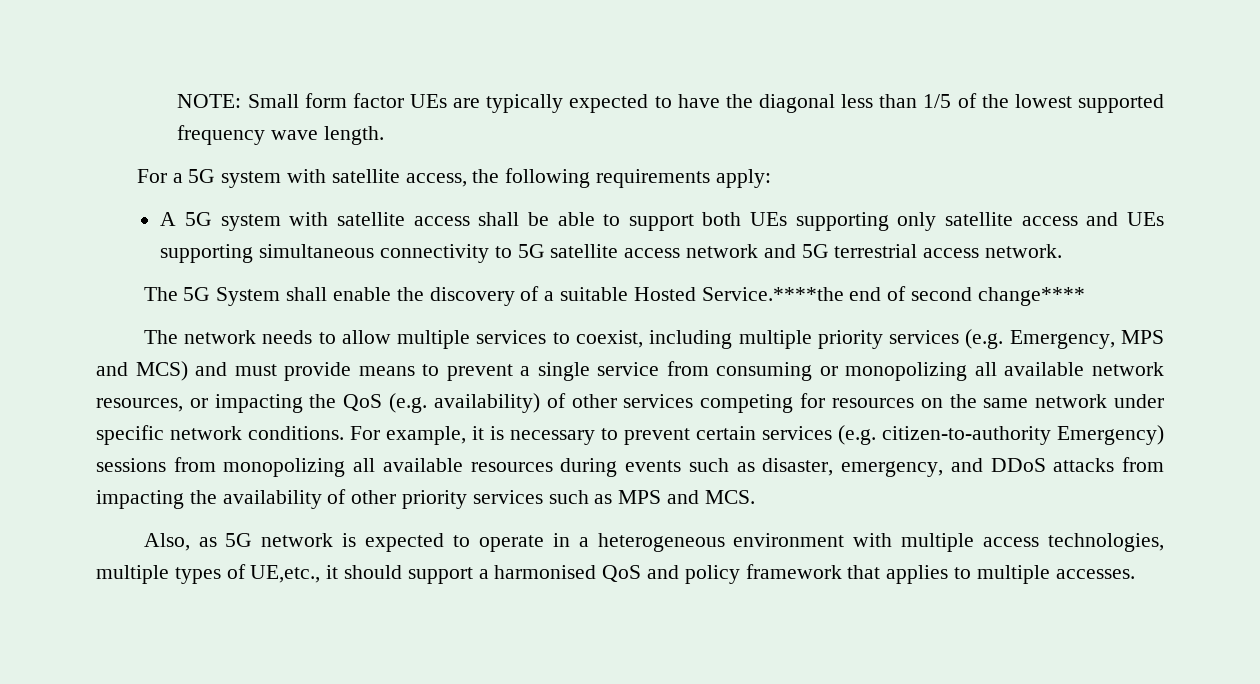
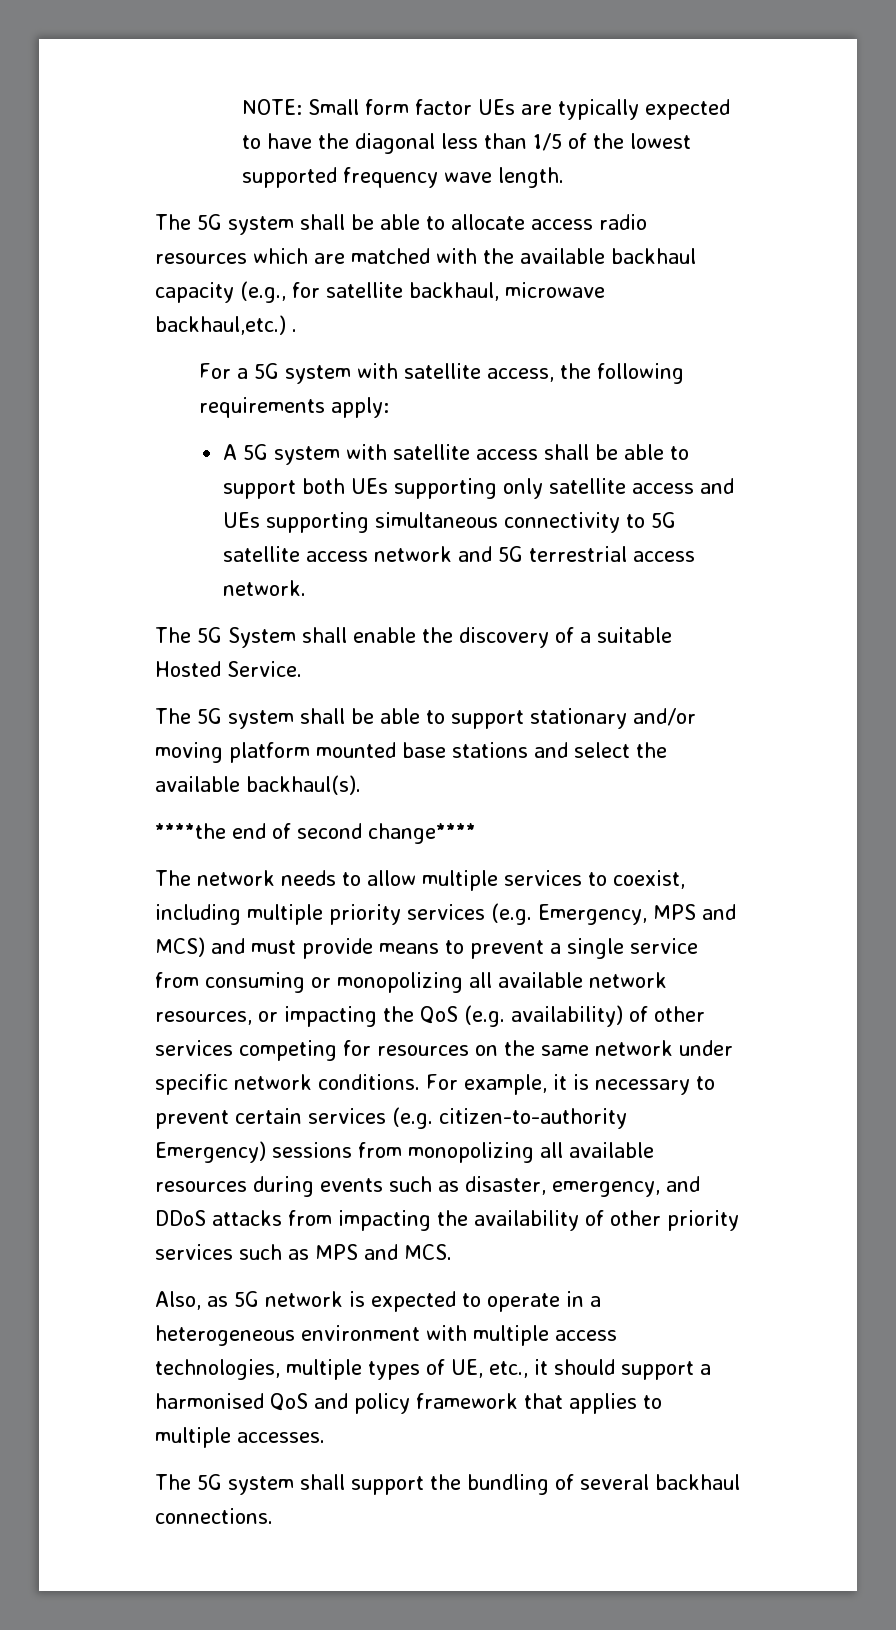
+ The 5G system shall be able to allocate access radio resources which are matched with the available backhaul capacity (e.g., for satellite backhaul, microwave backhaul,etc.) .
- The 5G System shall enable the discovery of a suitable Hosted Service.****the end of second change****
+ The 5G System shall enable the discovery of a suitable Hosted Service.
+ The 5G system shall be able to support stationary and/or moving platform mounted base stations and select the available backhaul(s).
+ ****the end of second change****
- Also, as 5G network is expected to operate in a heterogeneous environment with multiple access technologies, multiple types of UE,etc., it should support a harmonised QoS and policy framework that applies to multiple accesses.
+ Also, as 5G network is expected to operate in a heterogeneous environment with multiple access technologies, multiple types of UE, etc., it should support a harmonised QoS and policy framework that applies to multiple accesses.
+ The 5G system shall support the bundling of several backhaul connections.

